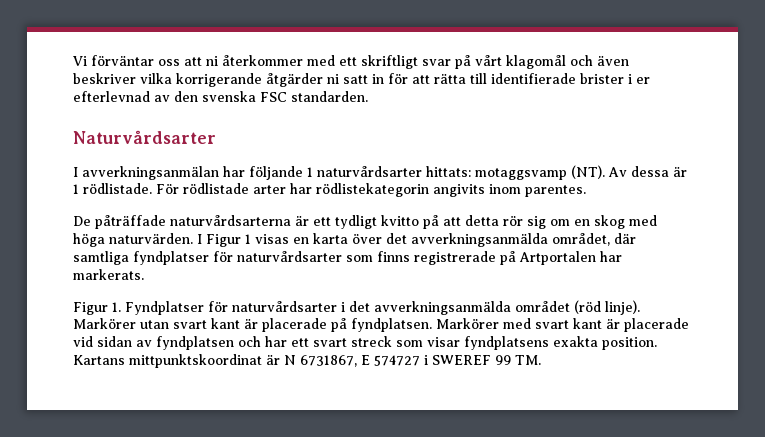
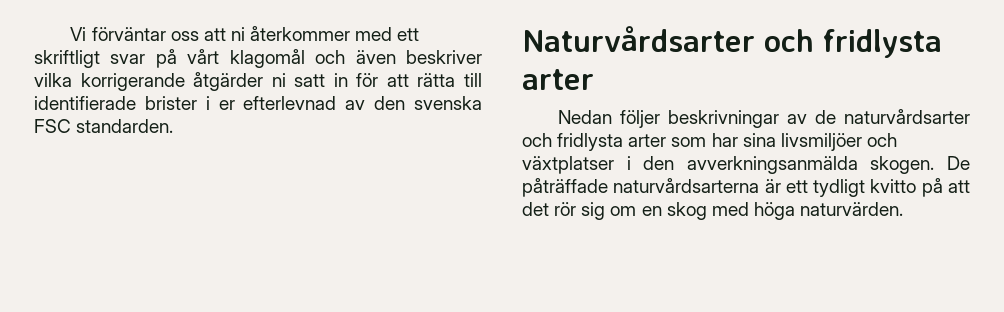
- Naturvårdsarter
- I avverkningsanmälan har följande 1 naturvårdsarter hittats: motaggsvamp (NT). Av dessa är 1 rödlistade. För rödlistade arter har rödlistekategorin angivits inom parentes.
- De påträffade naturvårdsarterna är ett tydligt kvitto på att detta rör sig om en skog med höga naturvärden. I Figur 1 visas en karta över det avverkningsanmälda området, där samtliga fyndplatser för naturvårdsarter som finns registrerade på Artportalen har markerats.
- Figur 1. Fyndplatser för naturvårdsarter i det avverkningsanmälda området (röd linje). Markörer utan svart kant är placerade på fyndplatsen. Markörer med svart kant är placerade vid sidan av fyndplatsen och har ett svart streck som visar fyndplatsens exakta position. Kartans mittpunktskoordinat är N 6731867, E 574727 i SWEREF 99 TM.
+ Naturvårdsarter och fridlysta arter
+ Nedan följer beskrivningar av de naturvårdsarter och fridlysta arter som har sina livsmiljöer och växtplatser i den avverkningsanmälda skogen. De påträffade naturvårdsarterna är ett tydligt kvitto på att det rör sig om en skog med höga naturvärden.

